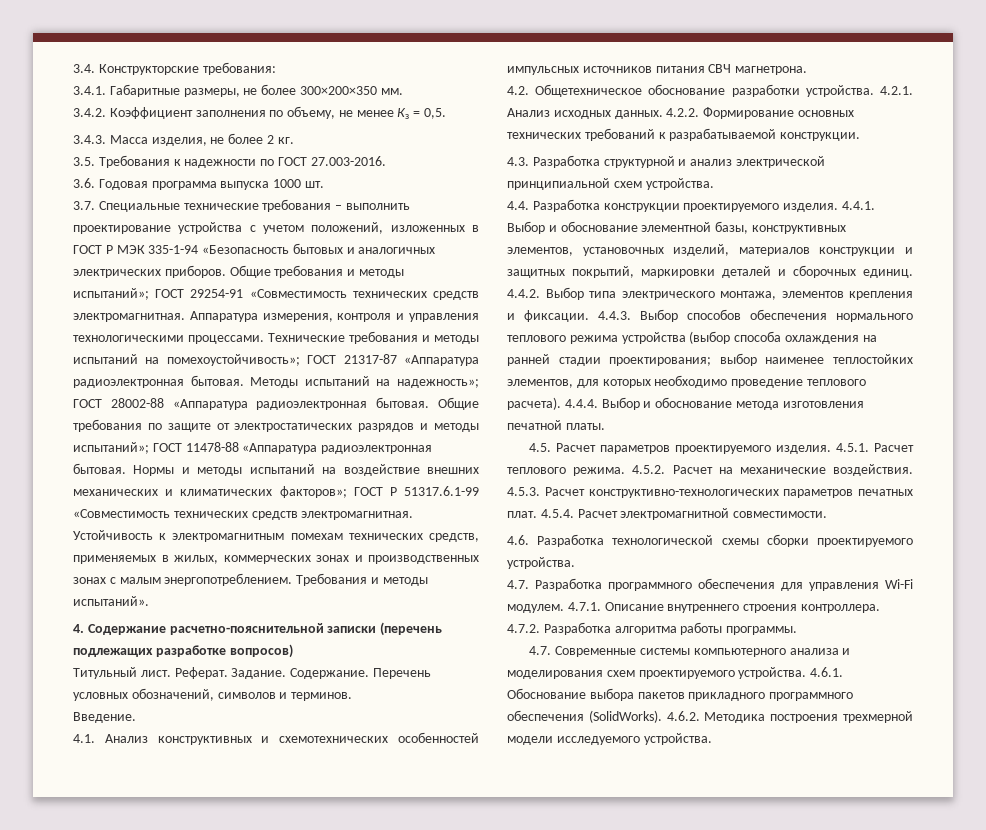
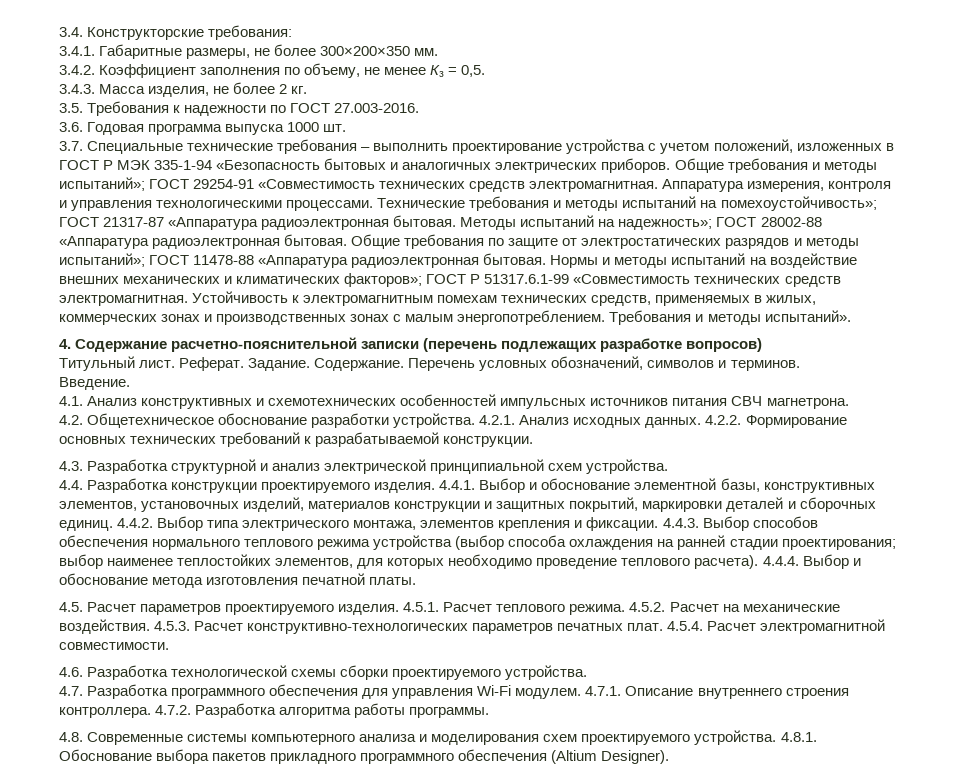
- 4.7. Современные системы компьютерного анализа и моделирования схем проектируемого устройства.
+ 4.8. Современные системы компьютерного анализа и моделирования схем проектируемого устройства.
- 4.6.1. Обоснование выбора пакетов прикладного программного обеспечения (SolidWorks). 4.6.2. Методика построения трехмерной модели исследуемого устройства.
+ 4.8.1. Обоснование выбора пакетов прикладного программного обеспечения (Altium Designer).

